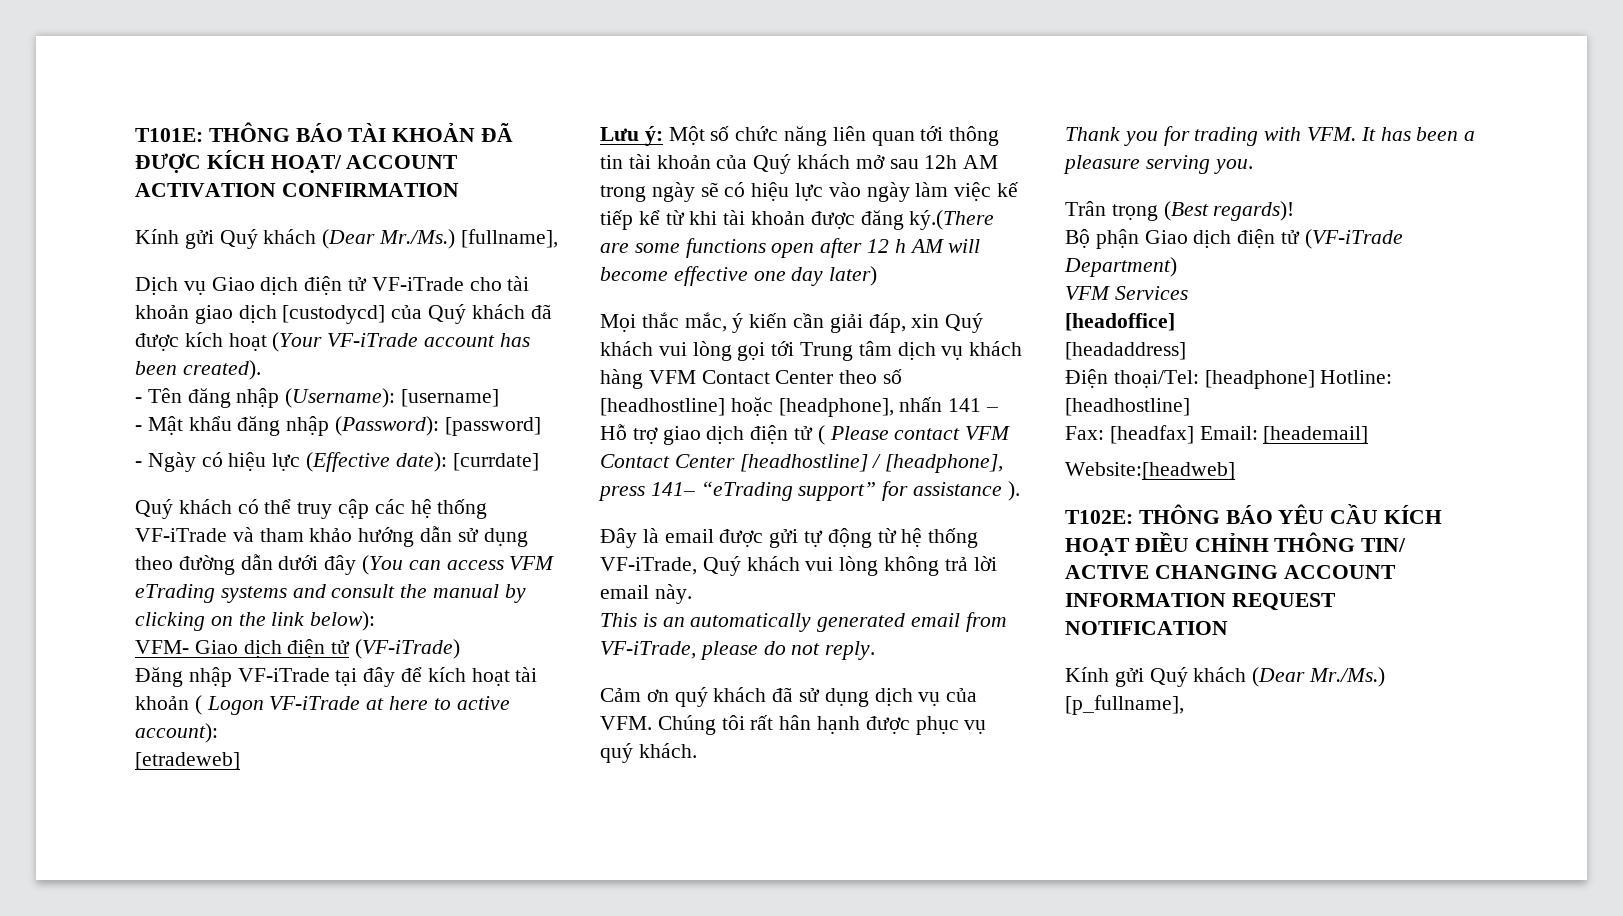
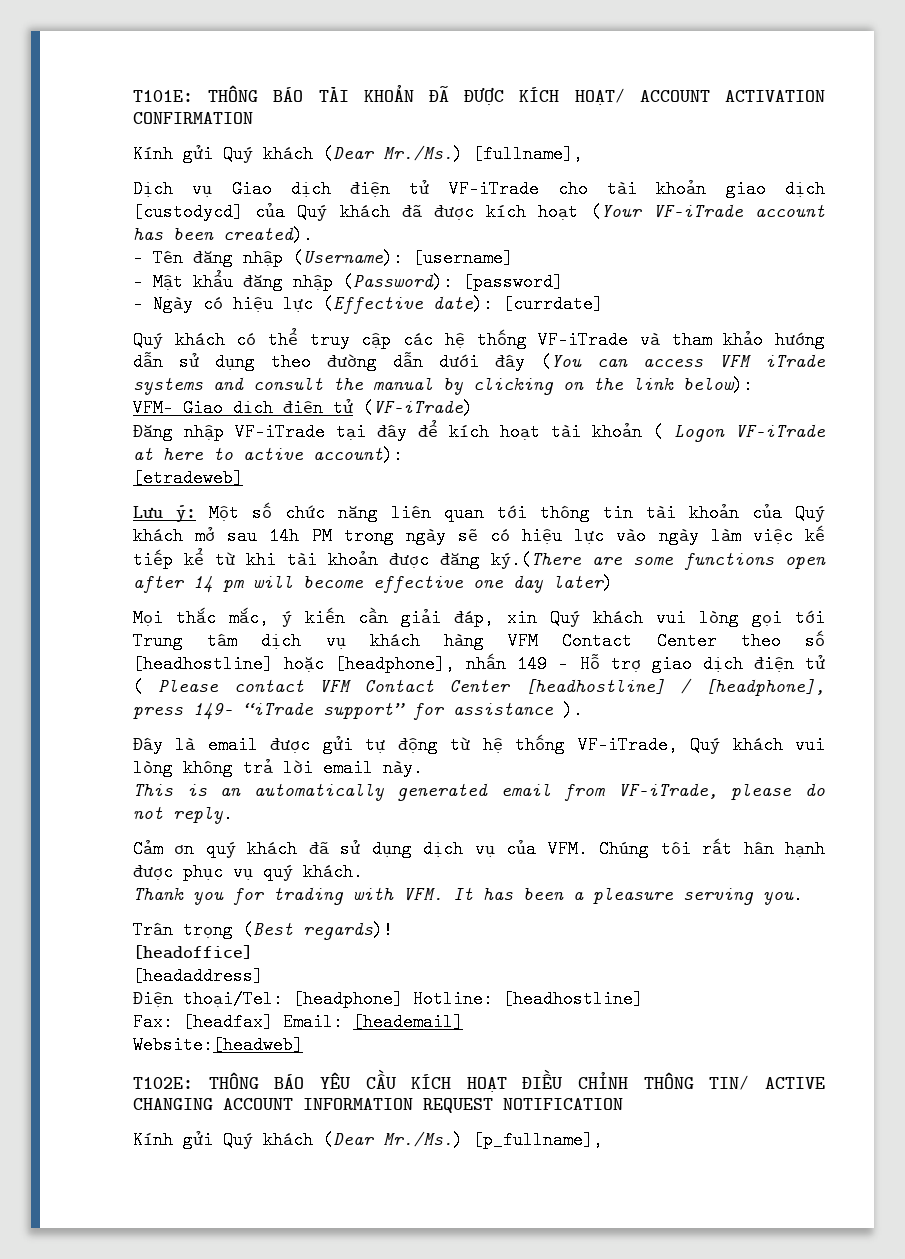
- Quý khách có thể truy cập các hệ thống VF-iTrade và tham khảo hướng dẫn sử dụng theo đường dẫn dưới đây (You can access VFM eTrading systems and consult the manual by clicking on the link below):
+ Quý khách có thể truy cập các hệ thống VF-iTrade và tham khảo hướng dẫn sử dụng theo đường dẫn dưới đây (You can access VFM iTrade systems and consult the manual by clicking on the link below):
- Lưu ý: Một số chức năng liên quan tới thông tin tài khoản của Quý khách mở sau 12h AM trong ngày sẽ có hiệu lực vào ngày làm việc kế tiếp kể từ khi tài khoản được đăng ký.(There are some functions open after 12 h AM will become effective one day later)
+ Lưu ý: Một số chức năng liên quan tới thông tin tài khoản của Quý khách mở sau 14h PM trong ngày sẽ có hiệu lực vào ngày làm việc kế tiếp kể từ khi tài khoản được đăng ký.(There are some functions open after 14 pm will become effective one day later)
- Mọi thắc mắc, ý kiến cần giải đáp, xin Quý khách vui lòng gọi tới Trung tâm dịch vụ khách hàng VFM Contact Center theo số [headhostline] hoặc [headphone], nhấn 141 – Hỗ trợ giao dịch điện tử ( Please contact VFM Contact Center [headhostline] / [headphone], press 141– “eTrading support” for assistance ).
+ Mọi thắc mắc, ý kiến cần giải đáp, xin Quý khách vui lòng gọi tới Trung tâm dịch vụ khách hàng VFM Contact Center theo số [headhostline] hoặc [headphone], nhấn 149 – Hỗ trợ giao dịch điện tử ( Please contact VFM Contact Center [headhostline] / [headphone], press 149– “iTrade support” for assistance ).
- Bộ phận Giao dịch điện tử (VF-iTrade Department)
- VFM Services

